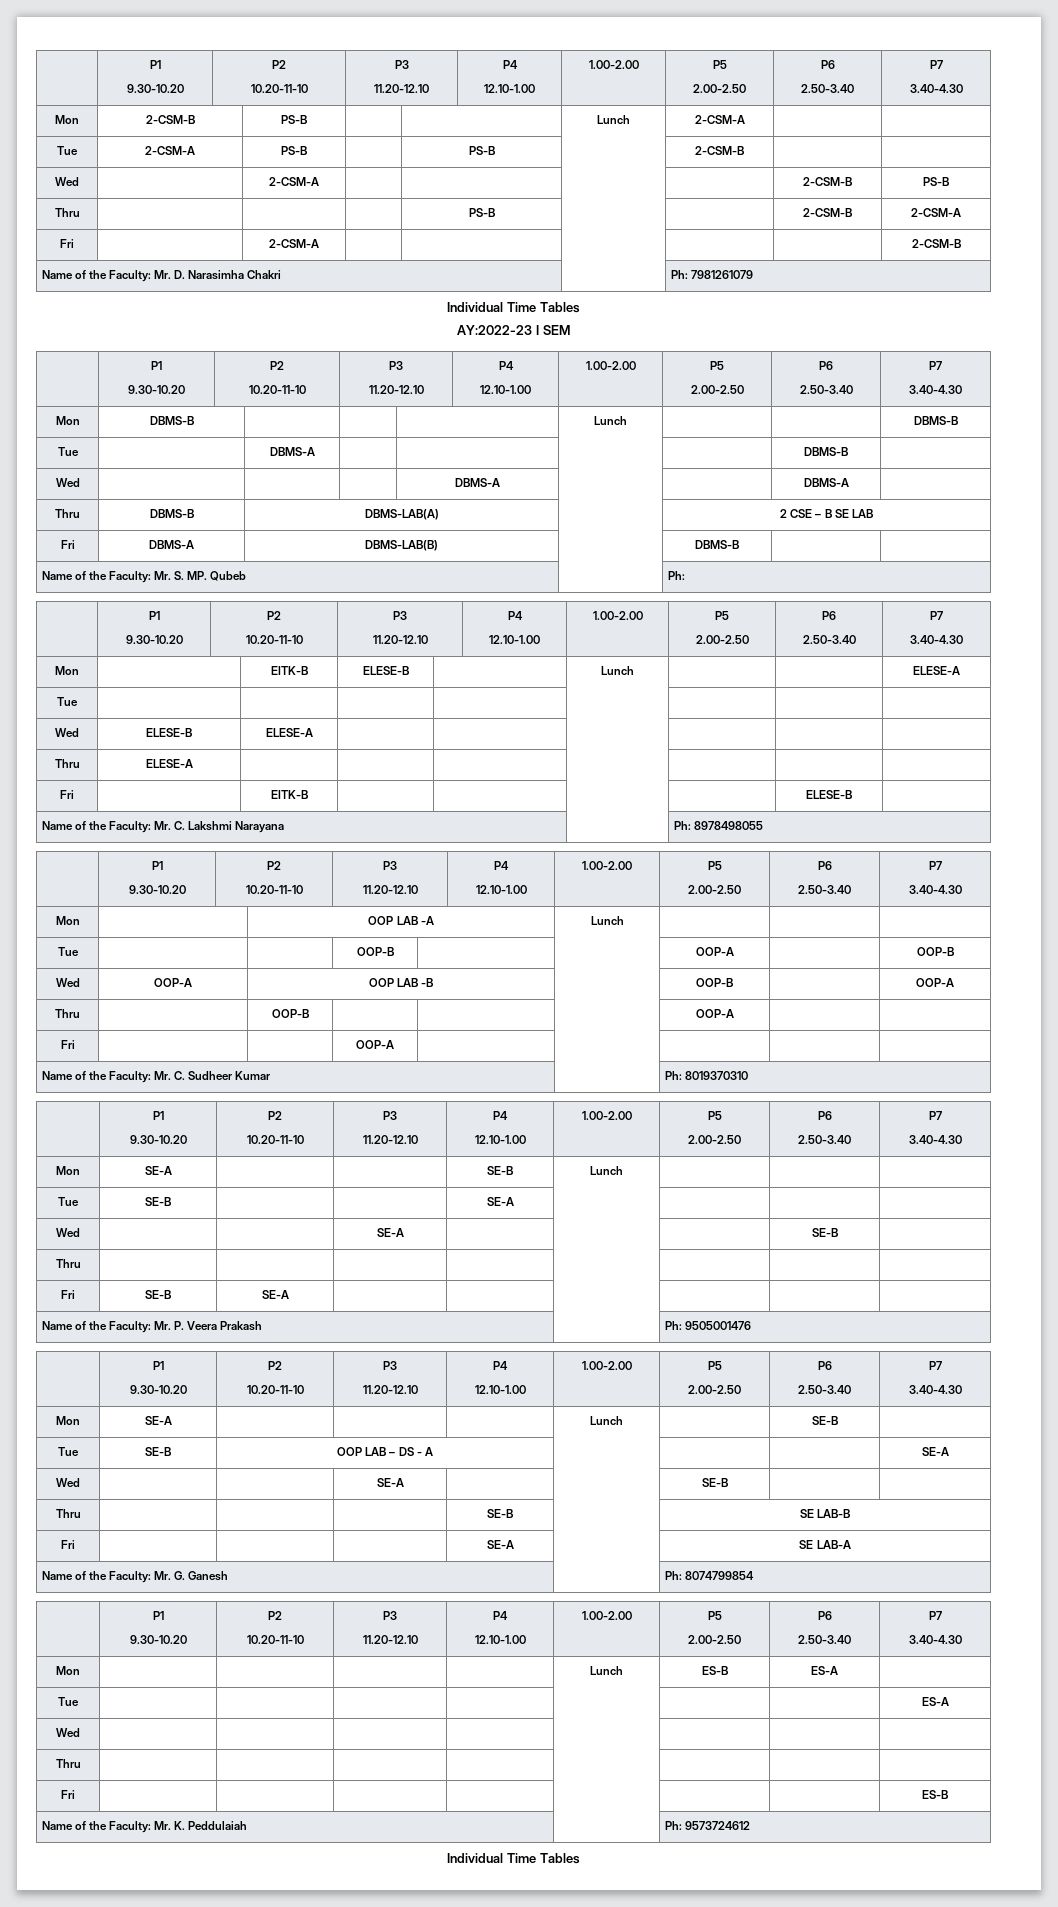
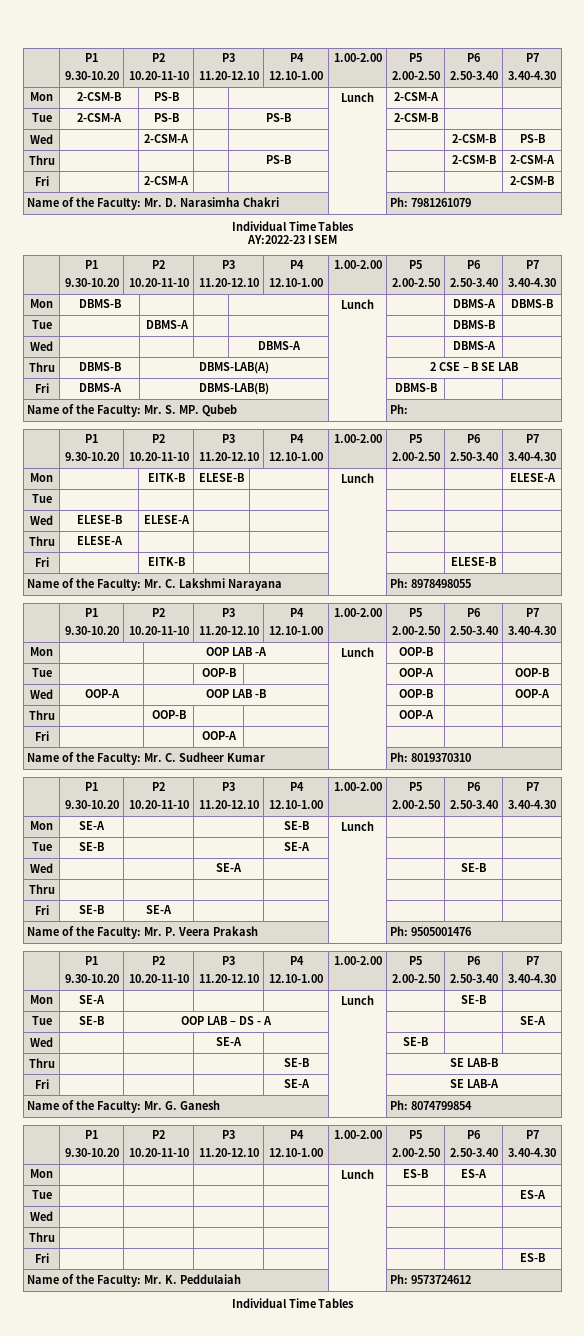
- Mon | DBMS-B | | | | Lunch | | | DBMS-B
+ Mon | DBMS-B | | | | Lunch | | DBMS-A | DBMS-B
- Mon | | OOP LAB -A | Lunch | | |
+ Mon | | OOP LAB -A | Lunch | OOP-B | |

